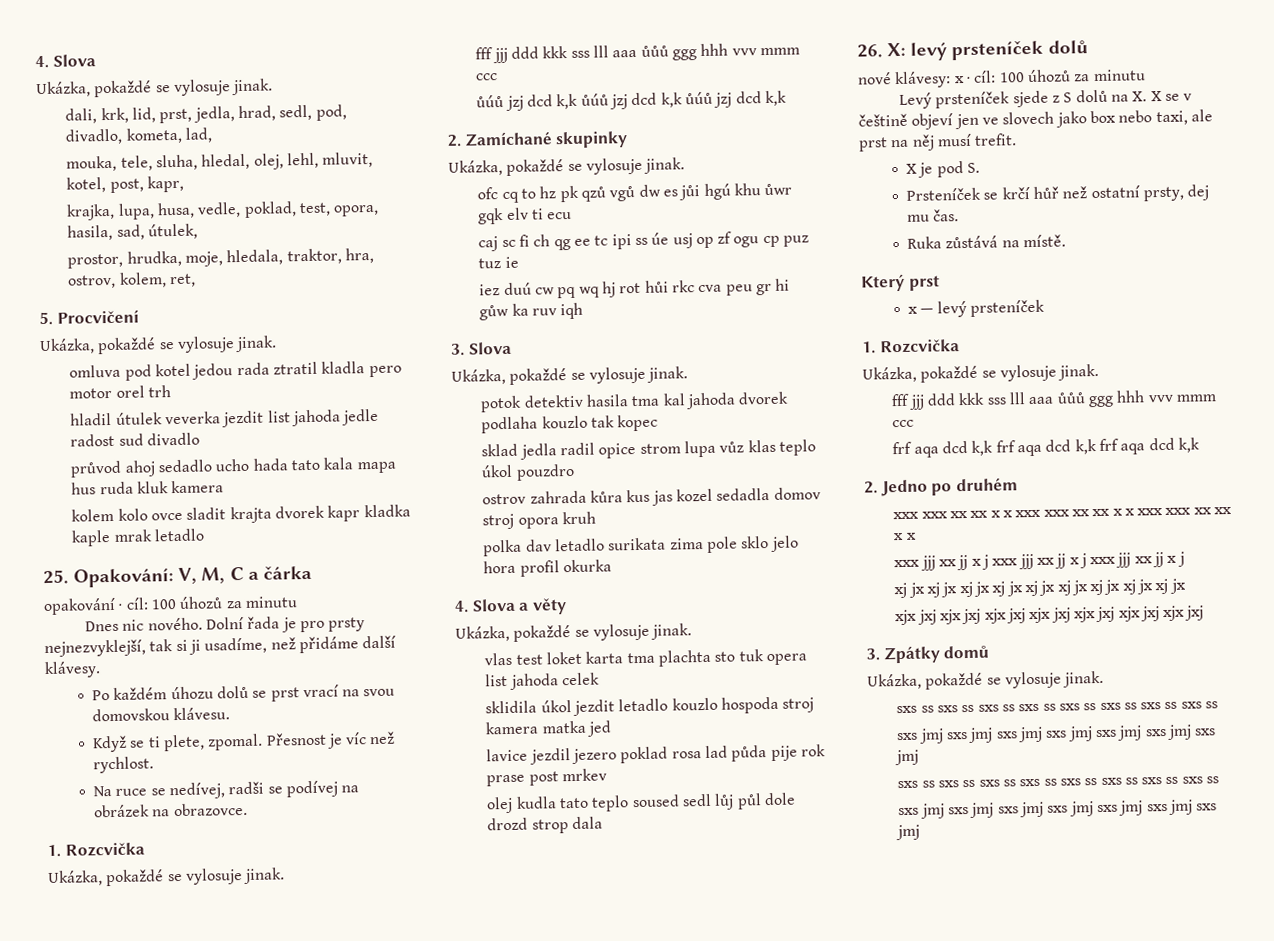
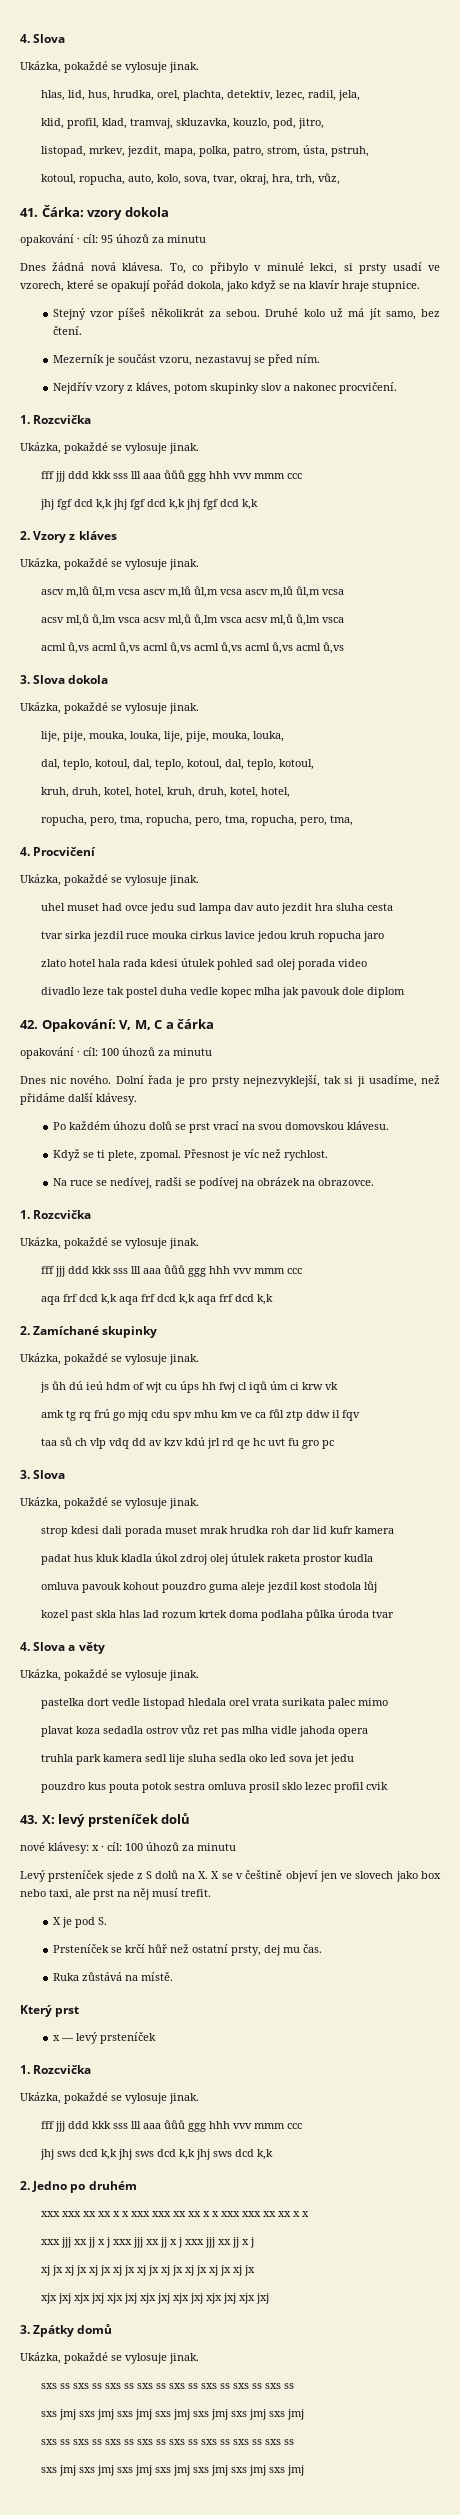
- dali, krk, lid, prst, jedla, hrad, sedl, pod, divadlo, kometa, lad,
- mouka, tele, sluha, hledal, olej, lehl, mluvit, kotel, post, kapr,
- krajka, lupa, husa, vedle, poklad, test, opora, hasila, sad, útulek,
- prostor, hrudka, moje, hledala, traktor, hra, ostrov, kolem, ret,
- 5. Procvičení
+ hlas, lid, hus, hrudka, orel, plachta, detektiv, lezec, radil, jela,
+ klid, profil, klad, tramvaj, skluzavka, kouzlo, pod, jitro,
+ listopad, mrkev, jezdit, mapa, polka, patro, strom, ústa, pstruh,
+ kotoul, ropucha, auto, kolo, sova, tvar, okraj, hra, trh, vůz,
+ 41. Čárka: vzory dokola
+ opakování · cíl: 95 úhozů za minutu
+ Dnes žádná nová klávesa. To, co přibylo v minulé lekci, si prsty usadí ve vzorech, které se opakují pořád dokola, jako když se na klavír hraje stupnice.
+ Stejný vzor píšeš několikrát za sebou. Druhé kolo už má jít samo, bez čtení.
+ Mezerník je součást vzoru, nezastavuj se před ním.
+ Nejdřív vzory z kláves, potom skupinky slov a nakonec procvičení.
+ 1. Rozcvička
+ Ukázka, pokaždé se vylosuje jinak.
+ fff jjj ddd kkk sss lll aaa ůůů ggg hhh vvv mmm ccc
+ jhj fgf dcd k,k jhj fgf dcd k,k jhj fgf dcd k,k
+ 2. Vzory z kláves
+ Ukázka, pokaždé se vylosuje jinak.
+ ascv m,lů ůl,m vcsa ascv m,lů ůl,m vcsa ascv m,lů ůl,m vcsa
+ acsv ml,ů ů,lm vsca acsv ml,ů ů,lm vsca acsv ml,ů ů,lm vsca
+ acml ů,vs acml ů,vs acml ů,vs acml ů,vs acml ů,vs acml ů,vs
+ 3. Slova dokola
+ Ukázka, pokaždé se vylosuje jinak.
+ lije, pije, mouka, louka, lije, pije, mouka, louka,
+ dal, teplo, kotoul, dal, teplo, kotoul, dal, teplo, kotoul,
+ kruh, druh, kotel, hotel, kruh, druh, kotel, hotel,
+ ropucha, pero, tma, ropucha, pero, tma, ropucha, pero, tma,
+ 4. Procvičení
- omluva pod kotel jedou rada ztratil kladla pero motor orel trh
- hladil útulek veverka jezdit list jahoda jedle radost sud divadlo
- průvod ahoj sedadlo ucho hada tato kala mapa hus ruda kluk kamera
- kolem kolo ovce sladit krajta dvorek kapr kladka kaple mrak letadlo
- 25. Opakování: V, M, C a čárka
+ uhel muset had ovce jedu sud lampa dav auto jezdit hra sluha cesta
+ tvar sirka jezdil ruce mouka cirkus lavice jedou kruh ropucha jaro
+ zlato hotel hala rada kdesi útulek pohled sad olej porada video
+ divadlo leze tak postel duha vedle kopec mlha jak pavouk dole diplom
+ 42. Opakování: V, M, C a čárka
- ůúů jzj dcd k,k ůúů jzj dcd k,k ůúů jzj dcd k,k
+ aqa frf dcd k,k aqa frf dcd k,k aqa frf dcd k,k
- ofc cq to hz pk qzů vgů dw es jůi hgú khu ůwr gqk elv ti ecu
- caj sc fi ch qg ee tc ipi ss úe usj op zf ogu cp puz tuz ie
- iez duú cw pq wq hj rot hůi rkc cva peu gr hi gůw ka ruv iqh
+ js ůh dú ieú hdm of wjt cu úps hh fwj cl iqů úm ci krw vk
+ amk tg rq frú go mjq cdu spv mhu km ve ca fůl ztp ddw il fqv
+ taa sů ch vlp vdq dd av kzv kdú jrl rd qe hc uvt fu gro pc
- potok detektiv hasila tma kal jahoda dvorek podlaha kouzlo tak kopec
- sklad jedla radil opice strom lupa vůz klas teplo úkol pouzdro
- ostrov zahrada kůra kus jas kozel sedadla domov stroj opora kruh
- polka dav letadlo surikata zima pole sklo jelo hora profil okurka
+ strop kdesi dali porada muset mrak hrudka roh dar lid kufr kamera
+ padat hus kluk kladla úkol zdroj olej útulek raketa prostor kudla
+ omluva pavouk kohout pouzdro guma aleje jezdil kost stodola lůj
+ kozel past skla hlas lad rozum krtek doma podlaha půlka úroda tvar
- vlas test loket karta tma plachta sto tuk opera list jahoda celek
- sklidila úkol jezdit letadlo kouzlo hospoda stroj kamera matka jed
- lavice jezdil jezero poklad rosa lad půda pije rok prase post mrkev
- olej kudla tato teplo soused sedl lůj půl dole drozd strop dala
- 26. X: levý prsteníček dolů
+ pastelka dort vedle listopad hledala orel vrata surikata palec mimo
+ plavat koza sedadla ostrov vůz ret pas mlha vidle jahoda opera
+ truhla park kamera sedl lije sluha sedla oko led sova jet jedu
+ pouzdro kus pouta potok sestra omluva prosil sklo lezec profil cvik
+ 43. X: levý prsteníček dolů
- frf aqa dcd k,k frf aqa dcd k,k frf aqa dcd k,k
+ jhj sws dcd k,k jhj sws dcd k,k jhj sws dcd k,k

